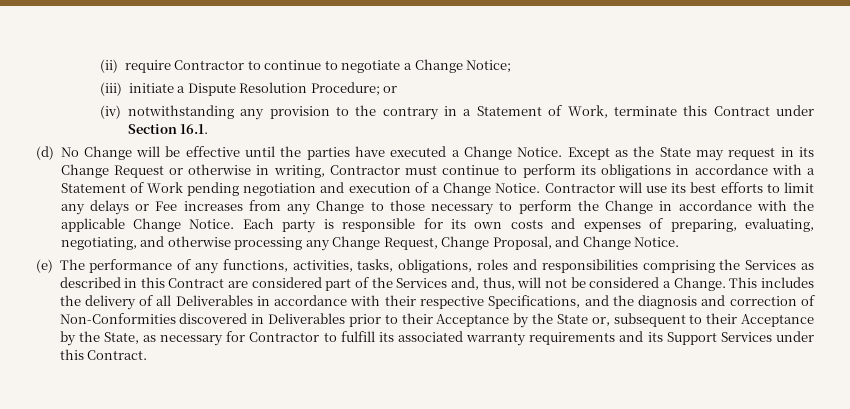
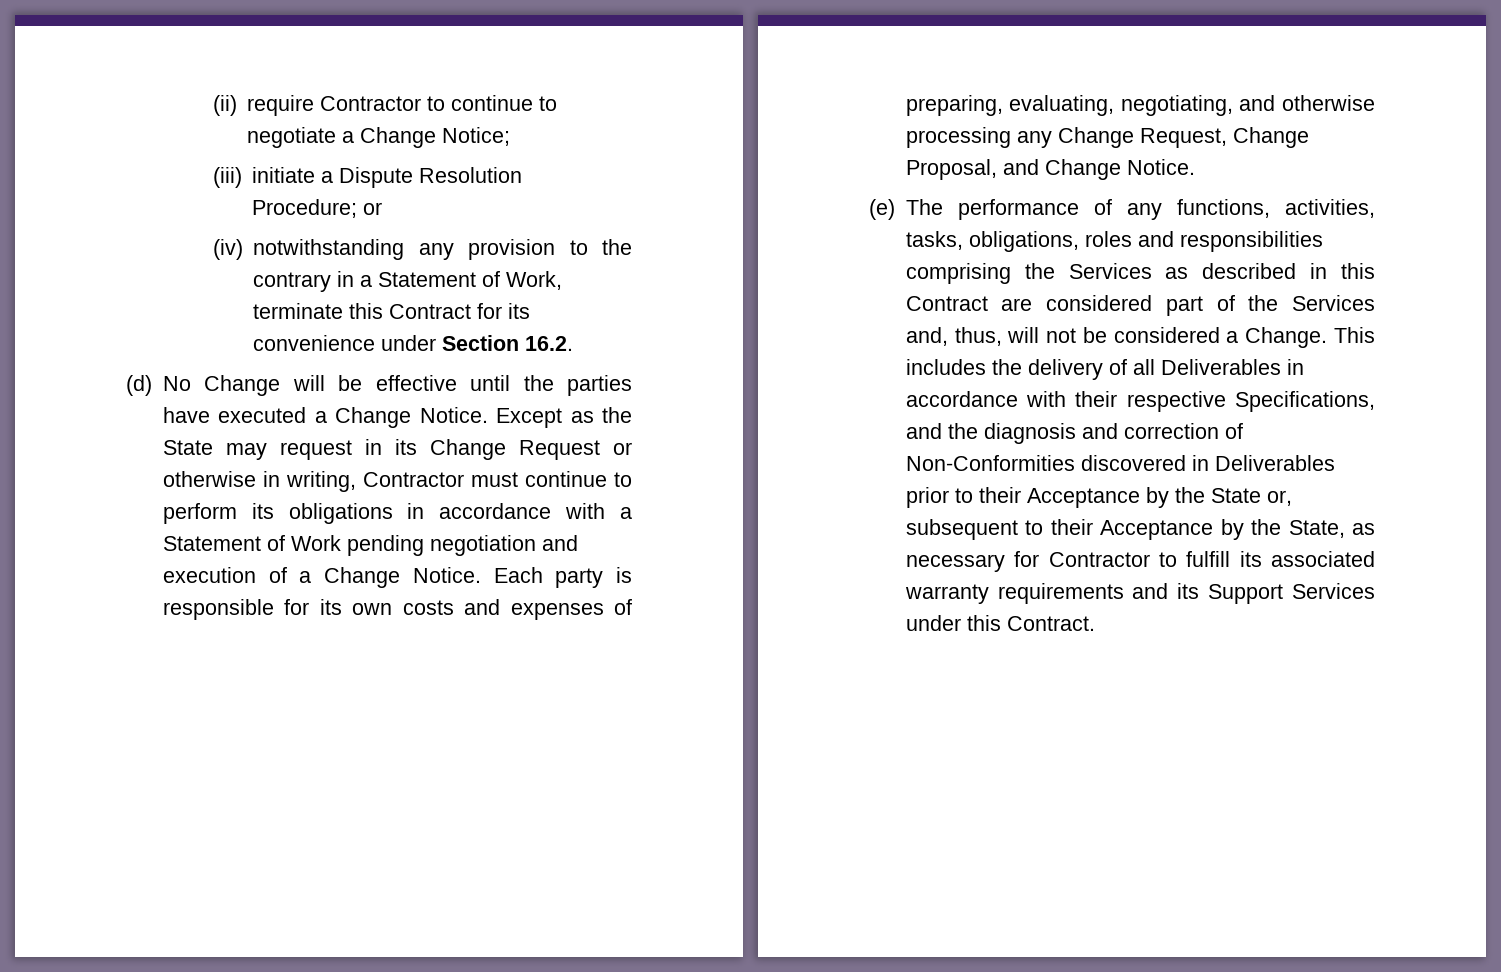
- (iv) notwithstanding any provision to the contrary in a Statement of Work, terminate this Contract under Section 16.1.
+ (iv) notwithstanding any provision to the contrary in a Statement of Work, terminate this Contract for its convenience under Section 16.2.
- Contractor will use its best efforts to limit any delays or Fee increases from any Change to those necessary to perform the Change in accordance with the applicable Change Notice.

